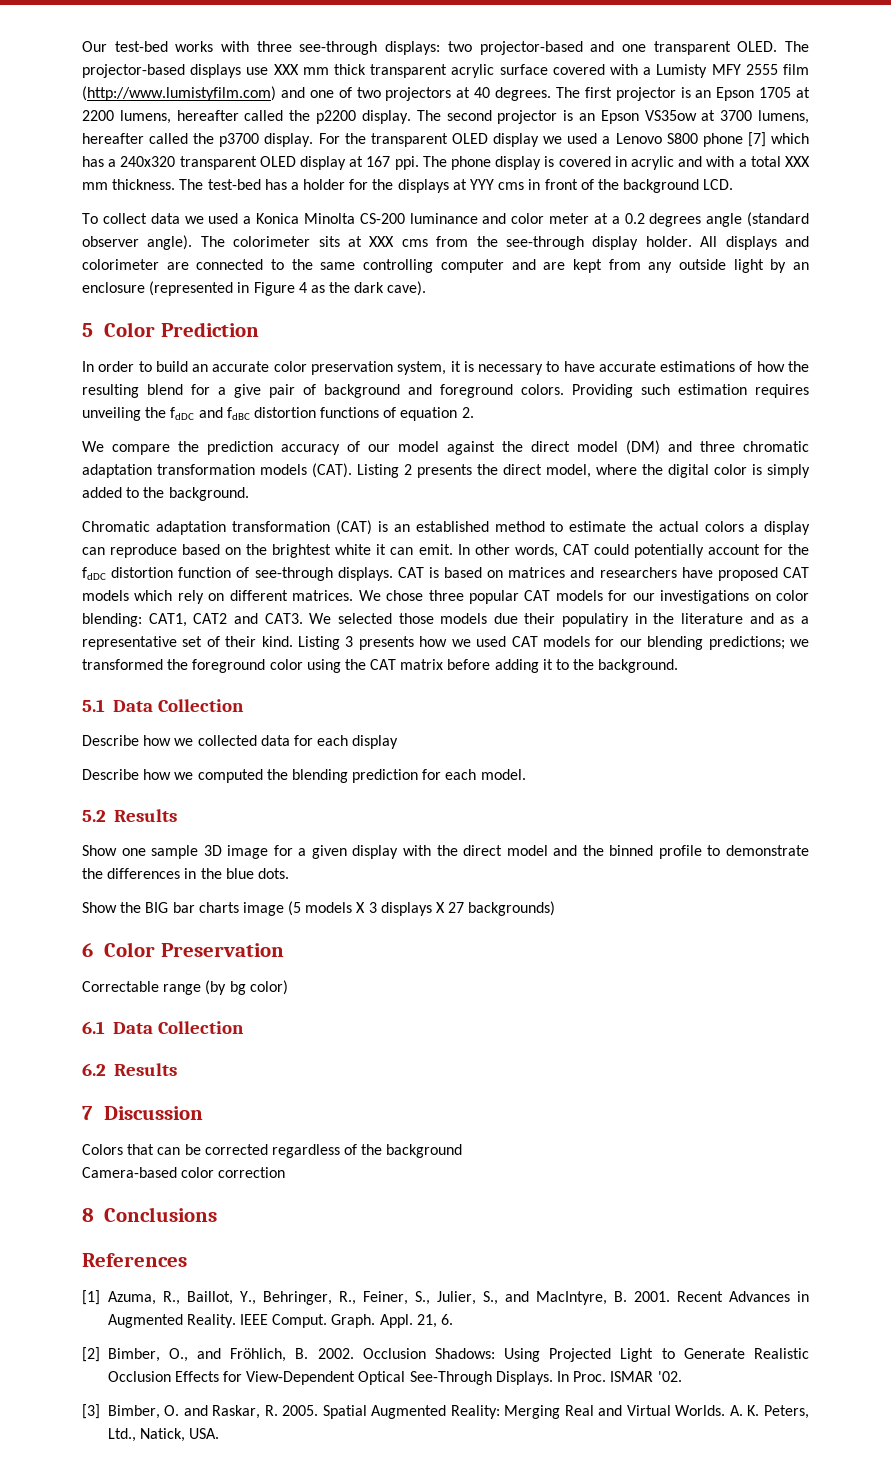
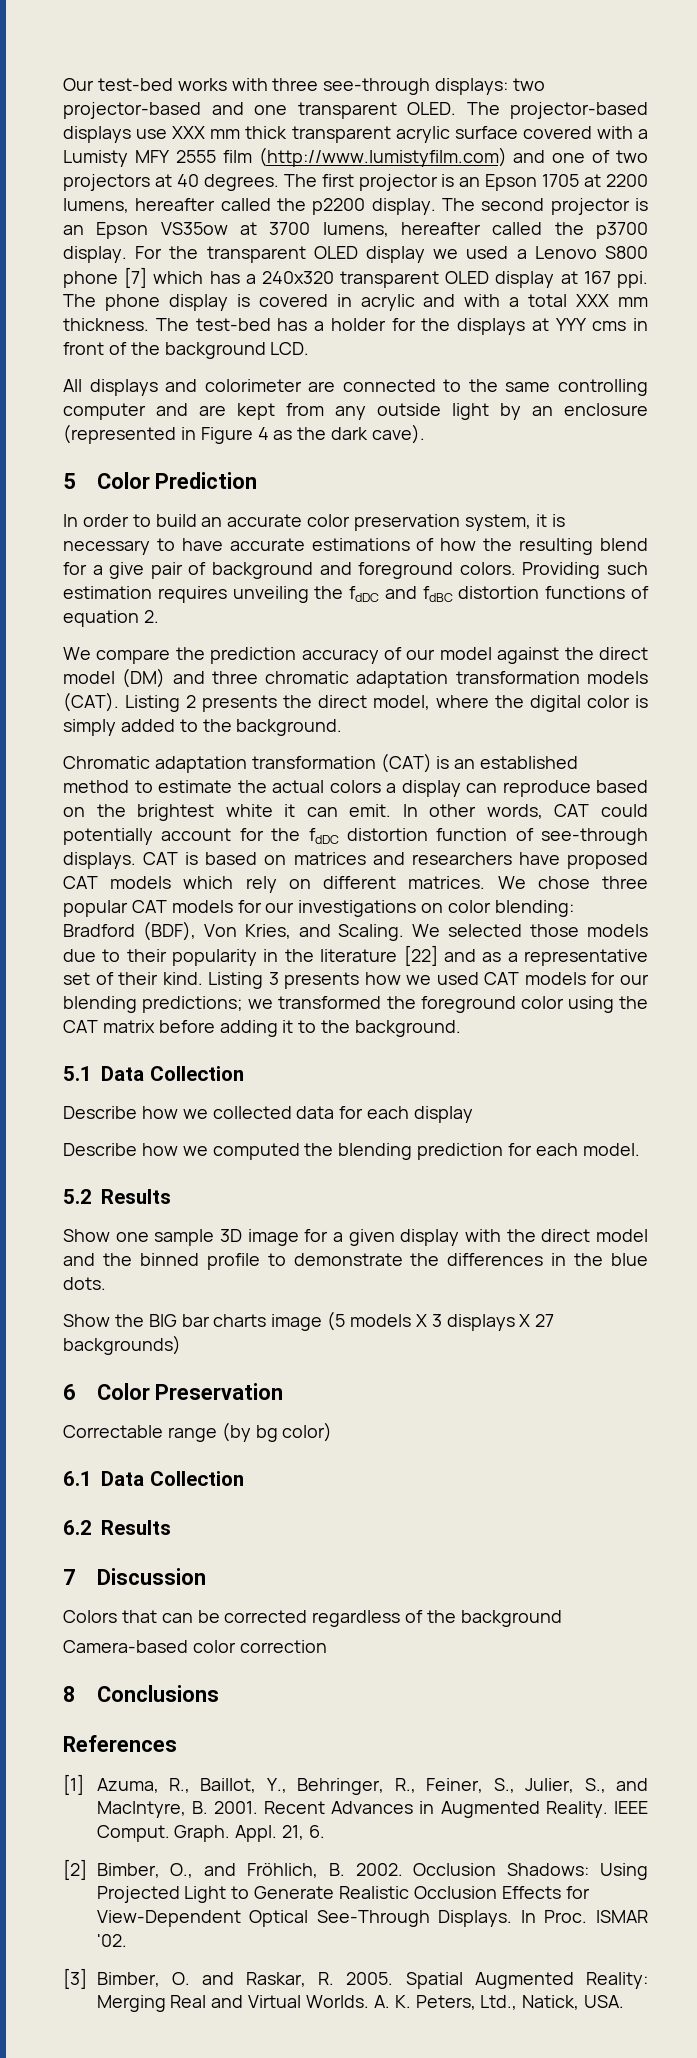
- To collect data we used a Konica Minolta CS-200 luminance and color meter at a 0.2 degrees angle (standard observer angle). The colorimeter sits at XXX cms from the see-through display holder.
- We chose three popular CAT models for our investigations on color blending: CAT1, CAT2 and CAT3.
+ We chose three popular CAT models for our investigations on color blending: Bradford (BDF), Von Kries, and Scaling.
- We selected those models due their populatiry in the literature and as a representative set of their kind.
+ We selected those models due to their popularity in the literature [22] and as a representative set of their kind.

